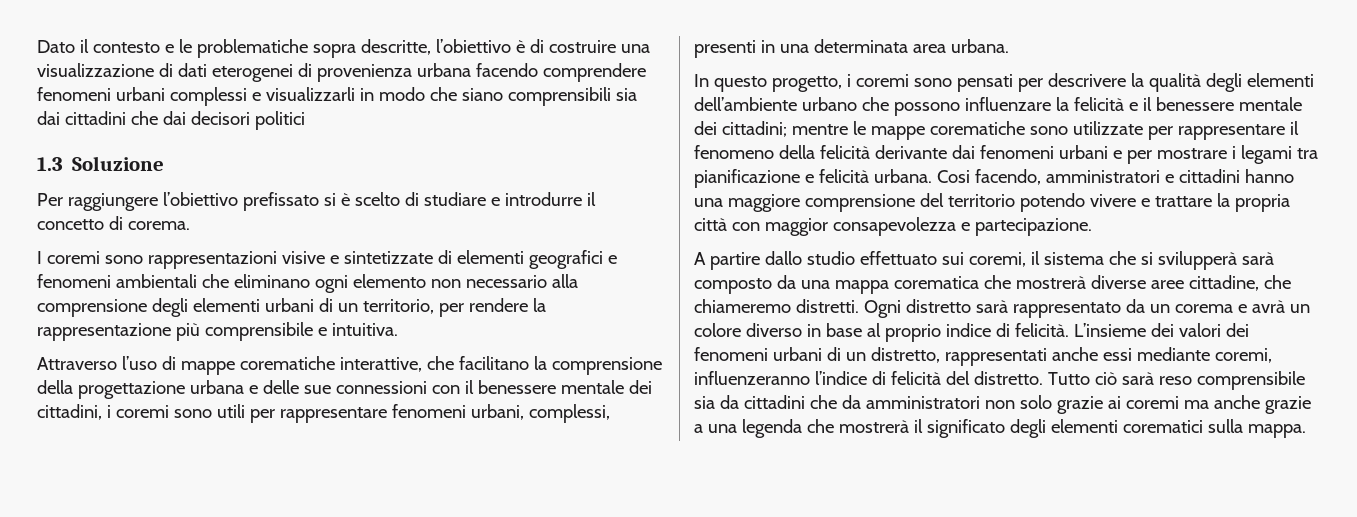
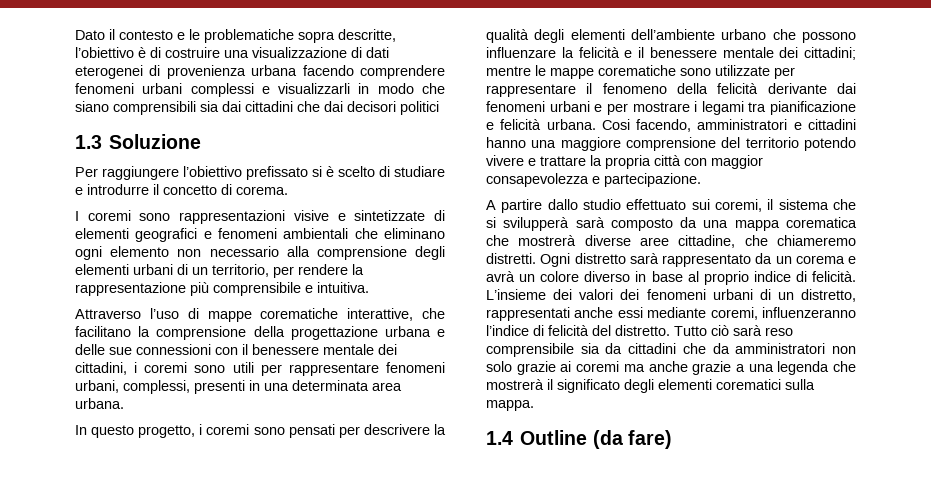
+ 1.4 Outline (da fare)

